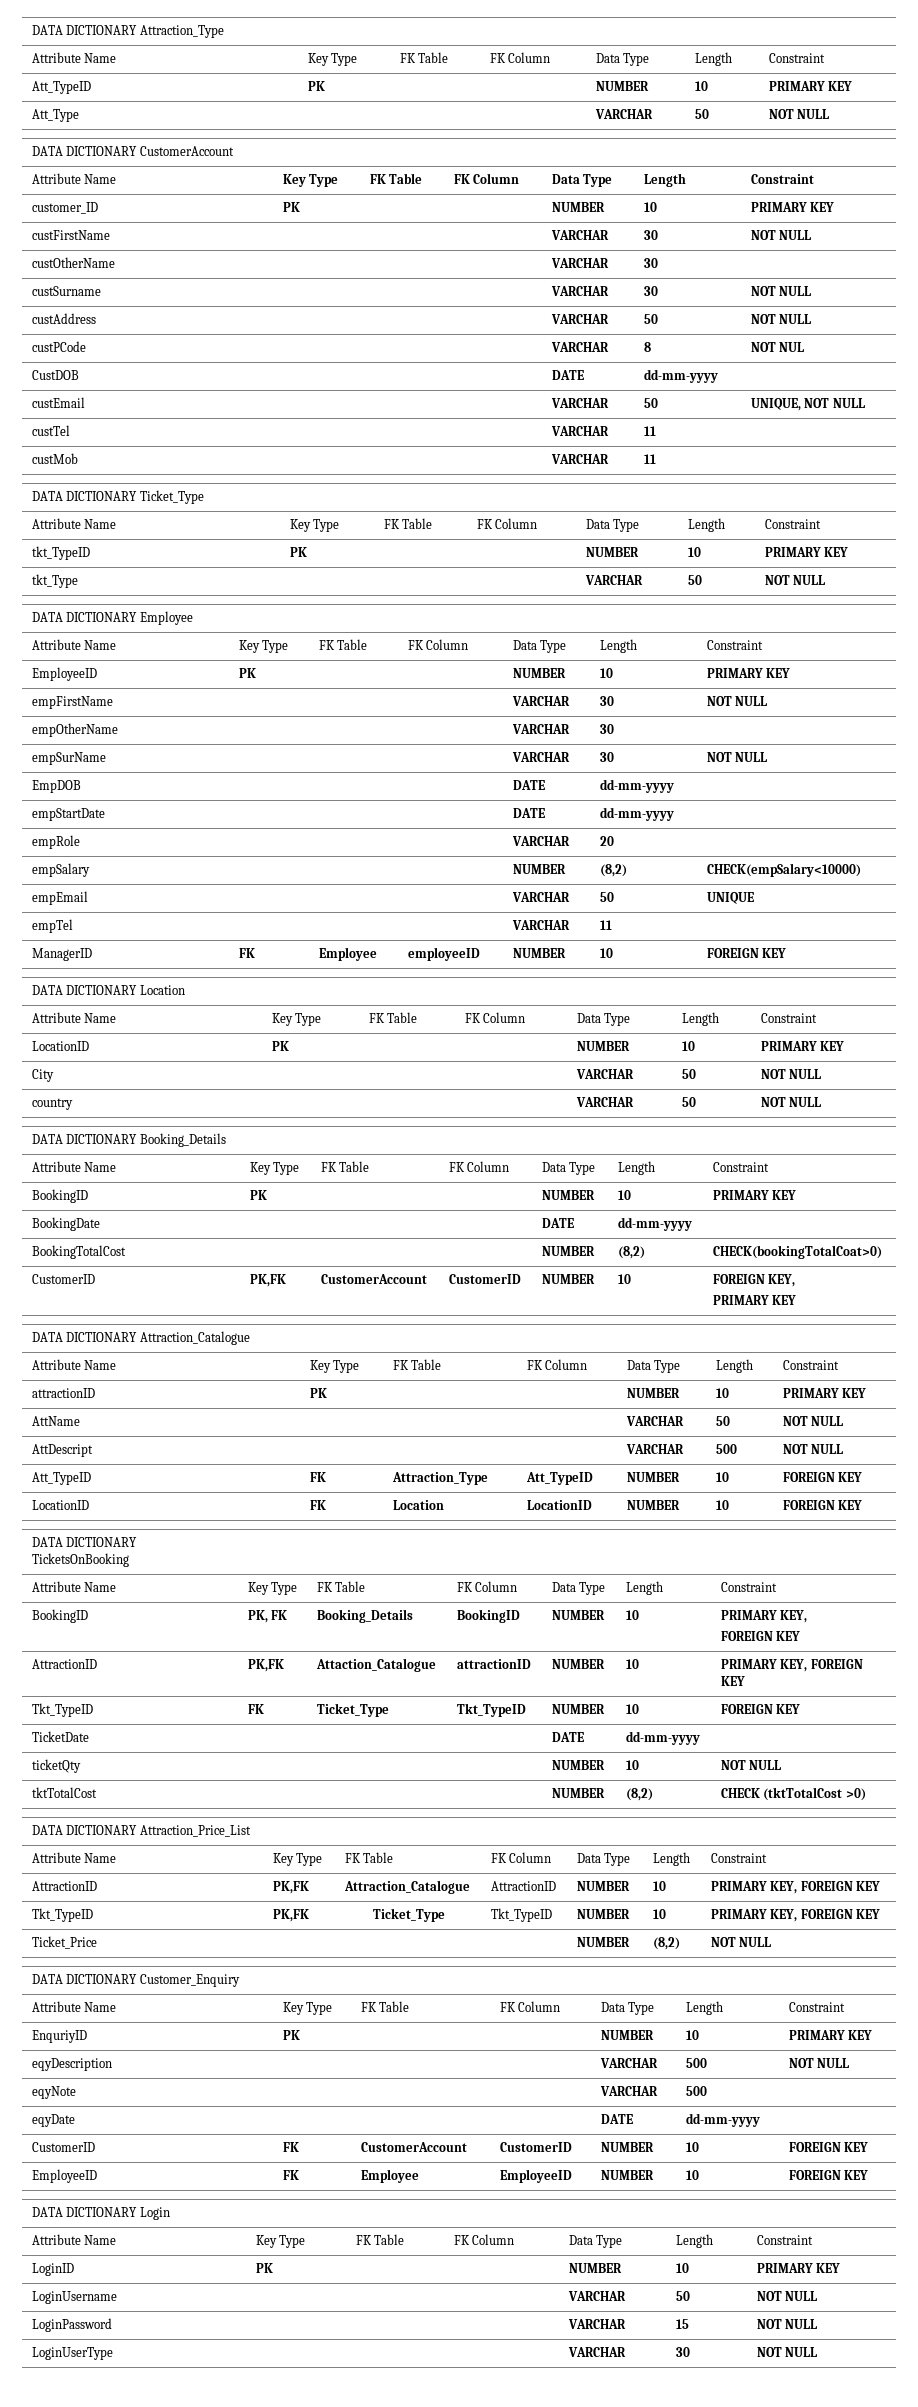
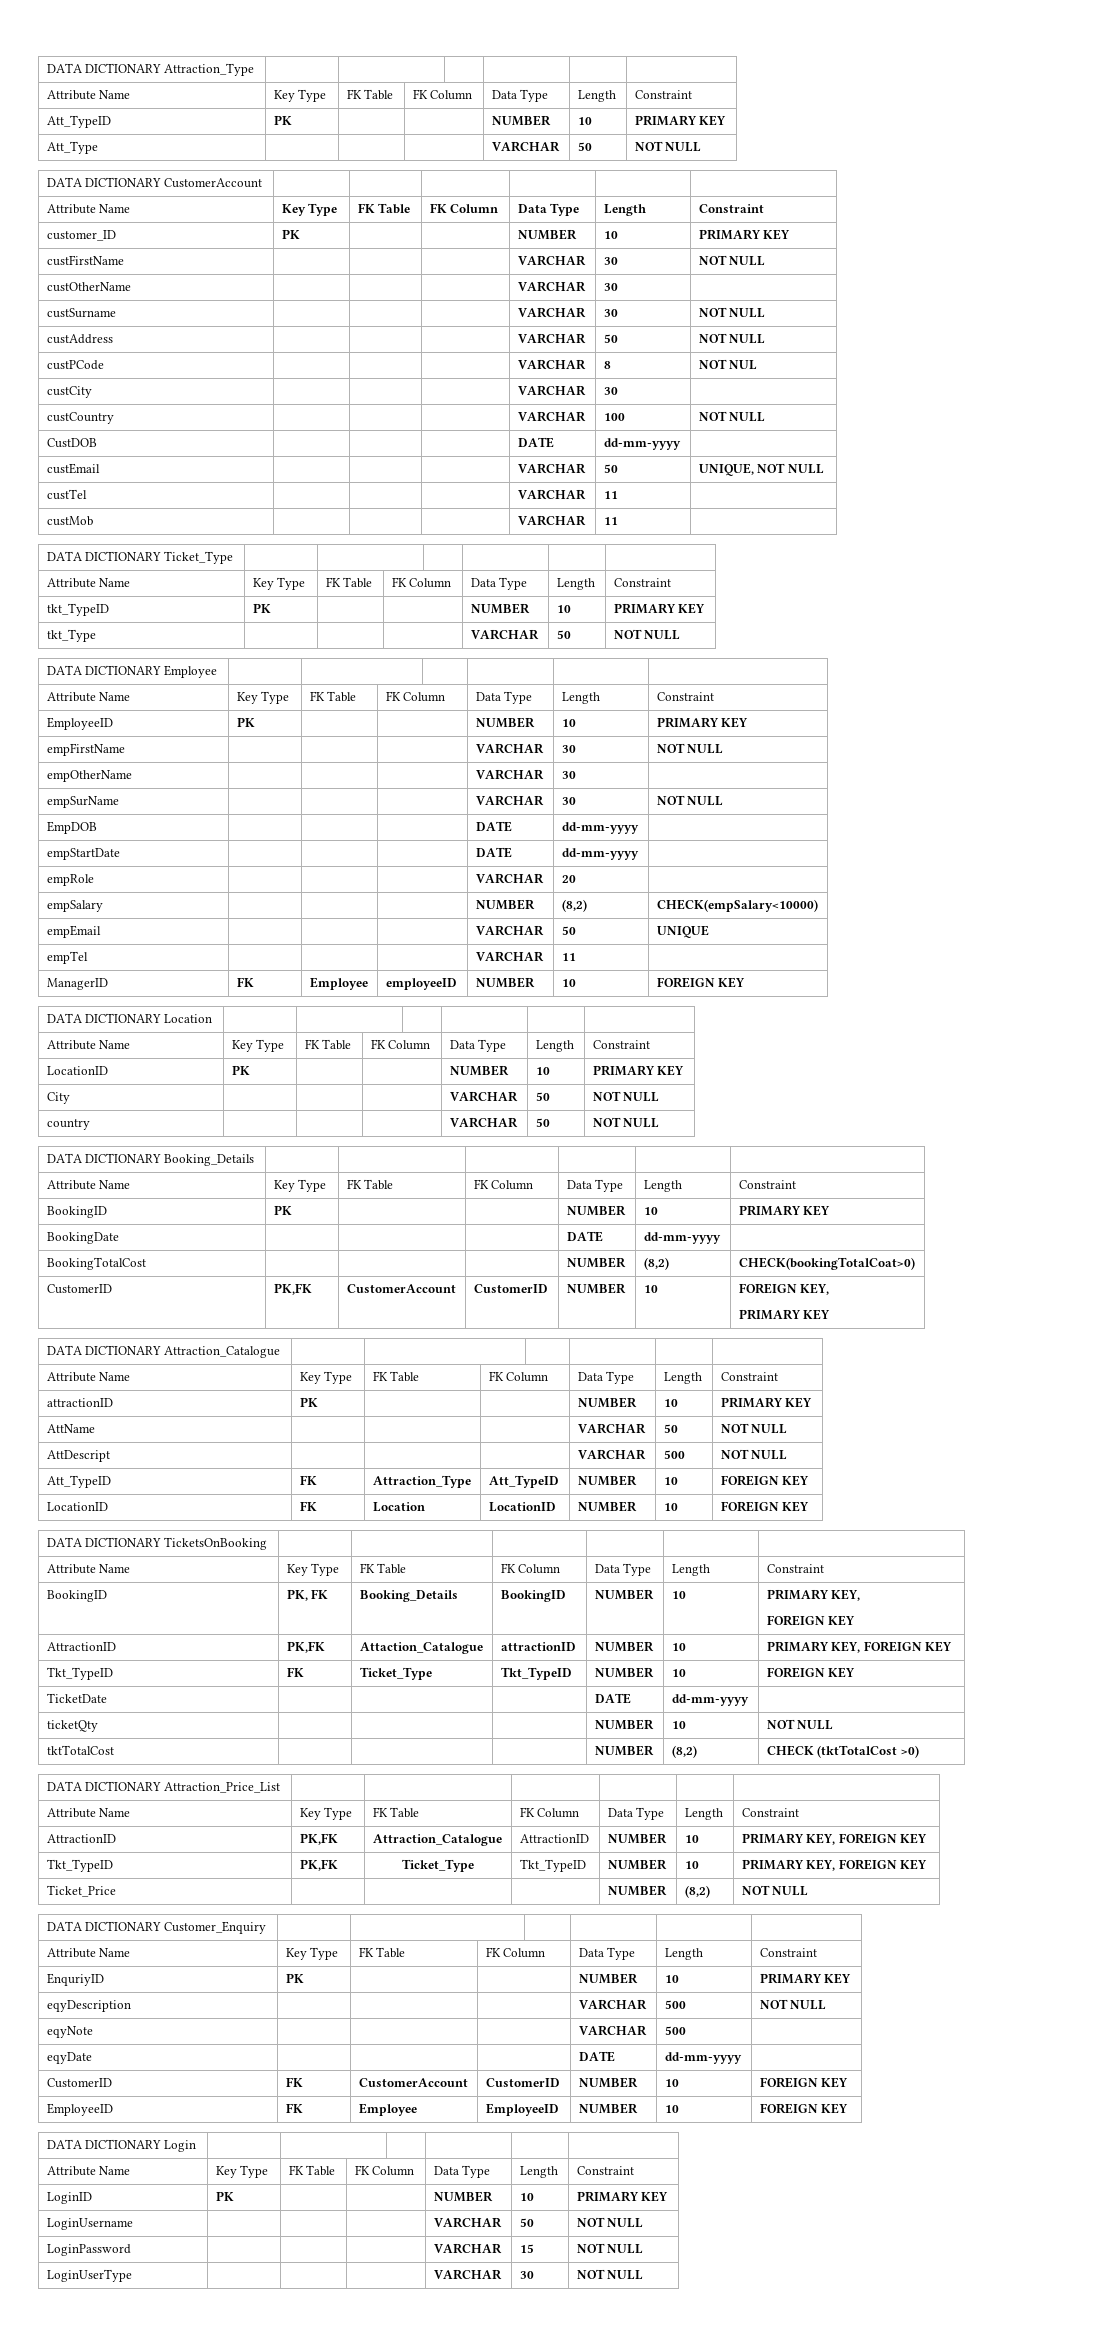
+ custCity | | | | VARCHAR | 30 |
+ custCountry | | | | VARCHAR | 100 | NOT NULL

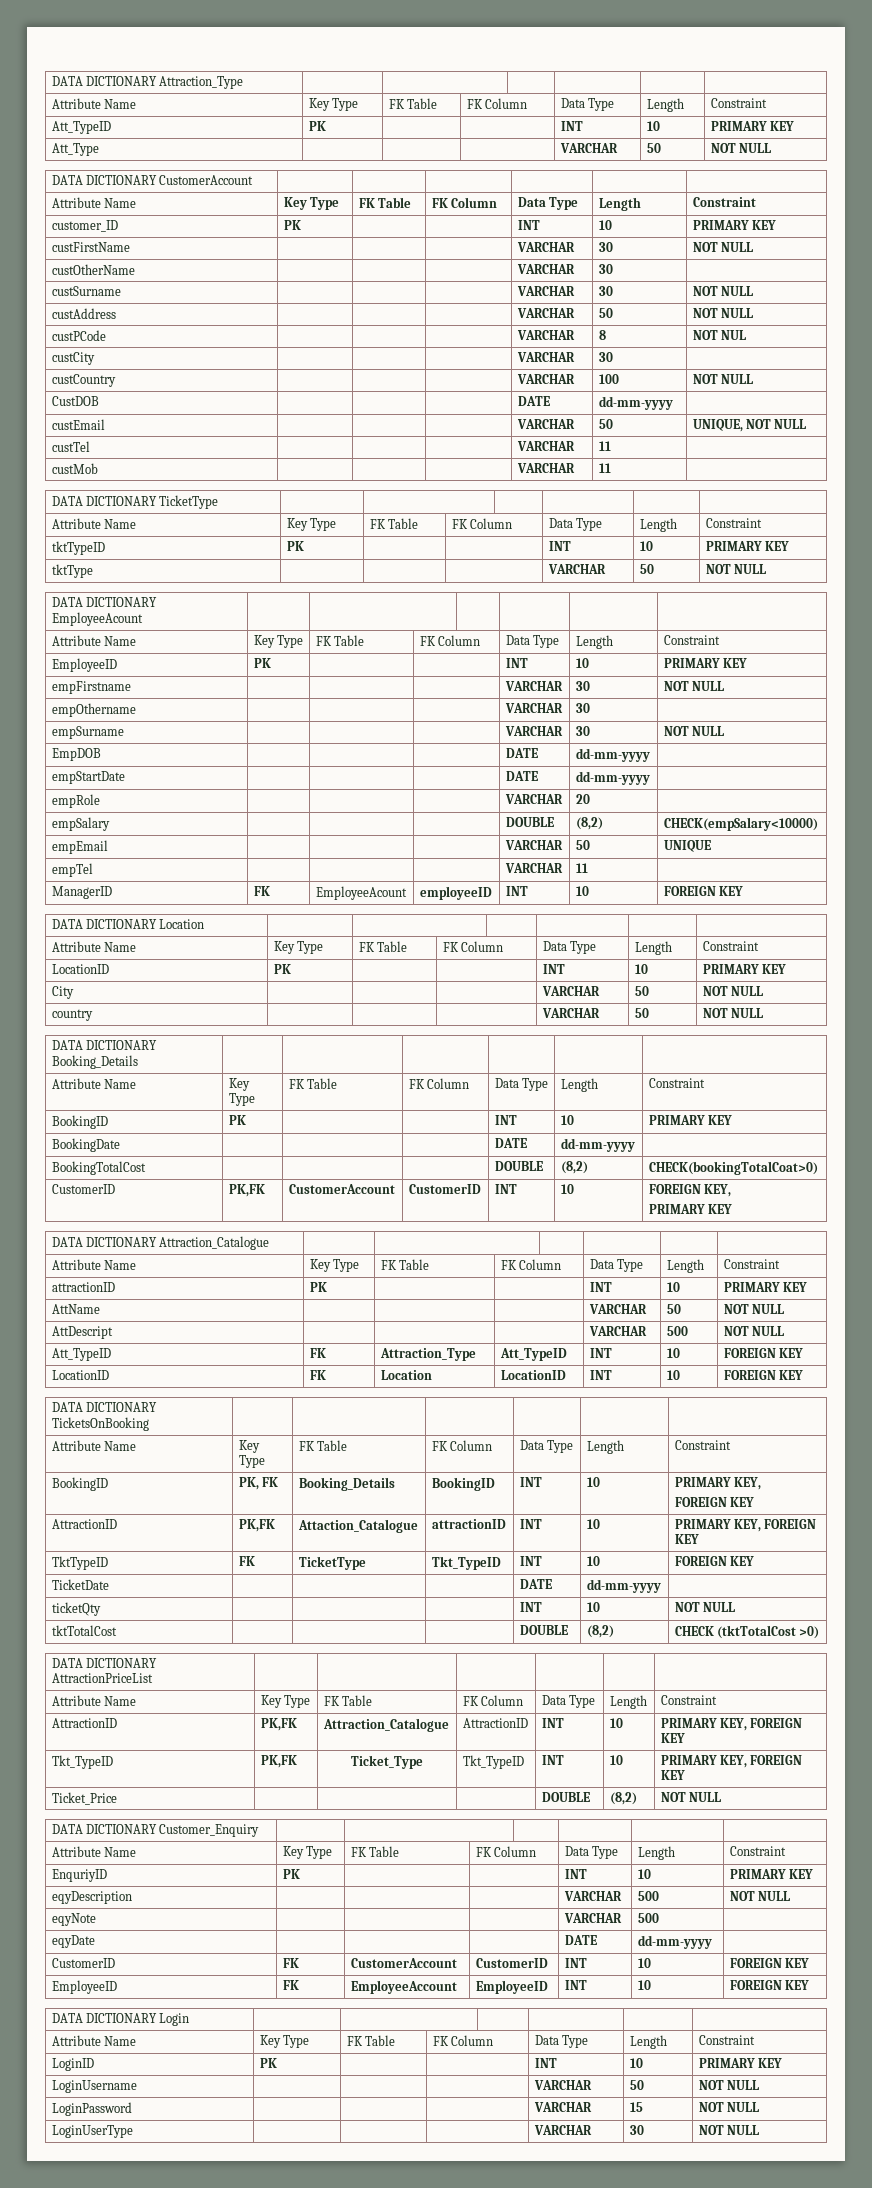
- Att_TypeID | PK | | | NUMBER | 10 | PRIMARY KEY
+ Att_TypeID | PK | | | INT | 10 | PRIMARY KEY
- customer_ID | PK | | | NUMBER | 10 | PRIMARY KEY
+ customer_ID | PK | | | INT | 10 | PRIMARY KEY
- DATA DICTIONARY Ticket_Type | | | | | |
+ DATA DICTIONARY TicketType | | | | | |
- tkt_TypeID | PK | | | NUMBER | 10 | PRIMARY KEY
- tkt_Type | | | | VARCHAR | 50 | NOT NULL
- DATA DICTIONARY Employee | | | | | |
+ tktTypeID | PK | | | INT | 10 | PRIMARY KEY
+ tktType | | | | VARCHAR | 50 | NOT NULL
+ DATA DICTIONARY EmployeeAcount | | | | | |
- EmployeeID | PK | | | NUMBER | 10 | PRIMARY KEY
- empFirstName | | | | VARCHAR | 30 | NOT NULL
- empOtherName | | | | VARCHAR | 30 |
- empSurName | | | | VARCHAR | 30 | NOT NULL
+ EmployeeID | PK | | | INT | 10 | PRIMARY KEY
+ empFirstname | | | | VARCHAR | 30 | NOT NULL
+ empOthername | | | | VARCHAR | 30 |
+ empSurname | | | | VARCHAR | 30 | NOT NULL
- empSalary | | | | NUMBER | (8,2) | CHECK(empSalary<10000)
+ empSalary | | | | DOUBLE | (8,2) | CHECK(empSalary<10000)
- ManagerID | FK | Employee | employeeID | NUMBER | 10 | FOREIGN KEY
+ ManagerID | FK | EmployeeAcount | employeeID | INT | 10 | FOREIGN KEY
- LocationID | PK | | | NUMBER | 10 | PRIMARY KEY
+ LocationID | PK | | | INT | 10 | PRIMARY KEY
- BookingID | PK | | | NUMBER | 10 | PRIMARY KEY
+ BookingID | PK | | | INT | 10 | PRIMARY KEY
- BookingTotalCost | | | | NUMBER | (8,2) | CHECK(bookingTotalCoat>0)
+ BookingTotalCost | | | | DOUBLE | (8,2) | CHECK(bookingTotalCoat>0)
- CustomerID | PK,FK | CustomerAccount | CustomerID | NUMBER | 10 | FOREIGN KEY,
+ CustomerID | PK,FK | CustomerAccount | CustomerID | INT | 10 | FOREIGN KEY,
- attractionID | PK | | | NUMBER | 10 | PRIMARY KEY
+ attractionID | PK | | | INT | 10 | PRIMARY KEY
- Att_TypeID | FK | Attraction_Type | Att_TypeID | NUMBER | 10 | FOREIGN KEY
+ Att_TypeID | FK | Attraction_Type | Att_TypeID | INT | 10 | FOREIGN KEY
- LocationID | FK | Location | LocationID | NUMBER | 10 | FOREIGN KEY
+ LocationID | FK | Location | LocationID | INT | 10 | FOREIGN KEY
- BookingID | PK, FK | Booking_Details | BookingID | NUMBER | 10 | PRIMARY KEY,
+ BookingID | PK, FK | Booking_Details | BookingID | INT | 10 | PRIMARY KEY,
- AttractionID | PK,FK | Attaction_Catalogue | attractionID | NUMBER | 10 | PRIMARY KEY, FOREIGN KEY
- Tkt_TypeID | FK | Ticket_Type | Tkt_TypeID | NUMBER | 10 | FOREIGN KEY
+ AttractionID | PK,FK | Attaction_Catalogue | attractionID | INT | 10 | PRIMARY KEY, FOREIGN KEY
+ TktTypeID | FK | TicketType | Tkt_TypeID | INT | 10 | FOREIGN KEY
- ticketQty | | | | NUMBER | 10 | NOT NULL
+ ticketQty | | | | INT | 10 | NOT NULL
- tktTotalCost | | | | NUMBER | (8,2) | CHECK (tktTotalCost >0)
+ tktTotalCost | | | | DOUBLE | (8,2) | CHECK (tktTotalCost >0)
- DATA DICTIONARY Attraction_Price_List | | | | | |
+ DATA DICTIONARY AttractionPriceList | | | | | |
- AttractionID | PK,FK | Attraction_Catalogue | AttractionID | NUMBER | 10 | PRIMARY KEY, FOREIGN KEY
+ AttractionID | PK,FK | Attraction_Catalogue | AttractionID | INT | 10 | PRIMARY KEY, FOREIGN KEY
- Tkt_TypeID | PK,FK | Ticket_Type | Tkt_TypeID | NUMBER | 10 | PRIMARY KEY, FOREIGN KEY
+ Tkt_TypeID | PK,FK | Ticket_Type | Tkt_TypeID | INT | 10 | PRIMARY KEY, FOREIGN KEY
- Ticket_Price | | | | NUMBER | (8,2) | NOT NULL
+ Ticket_Price | | | | DOUBLE | (8,2) | NOT NULL
- EnquriyID | PK | | | NUMBER | 10 | PRIMARY KEY
+ EnquriyID | PK | | | INT | 10 | PRIMARY KEY
- CustomerID | FK | CustomerAccount | CustomerID | NUMBER | 10 | FOREIGN KEY
+ CustomerID | FK | CustomerAccount | CustomerID | INT | 10 | FOREIGN KEY
- EmployeeID | FK | Employee | EmployeeID | NUMBER | 10 | FOREIGN KEY
+ EmployeeID | FK | EmployeeAccount | EmployeeID | INT | 10 | FOREIGN KEY
- LoginID | PK | | | NUMBER | 10 | PRIMARY KEY
+ LoginID | PK | | | INT | 10 | PRIMARY KEY

